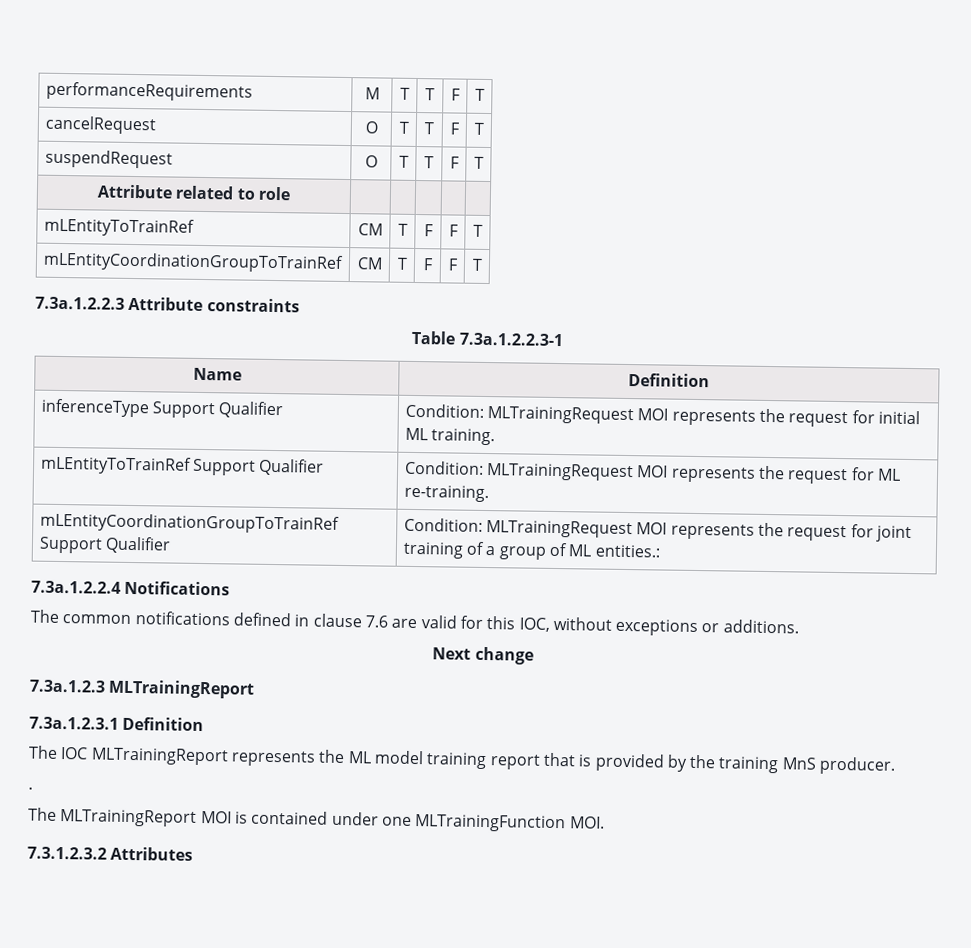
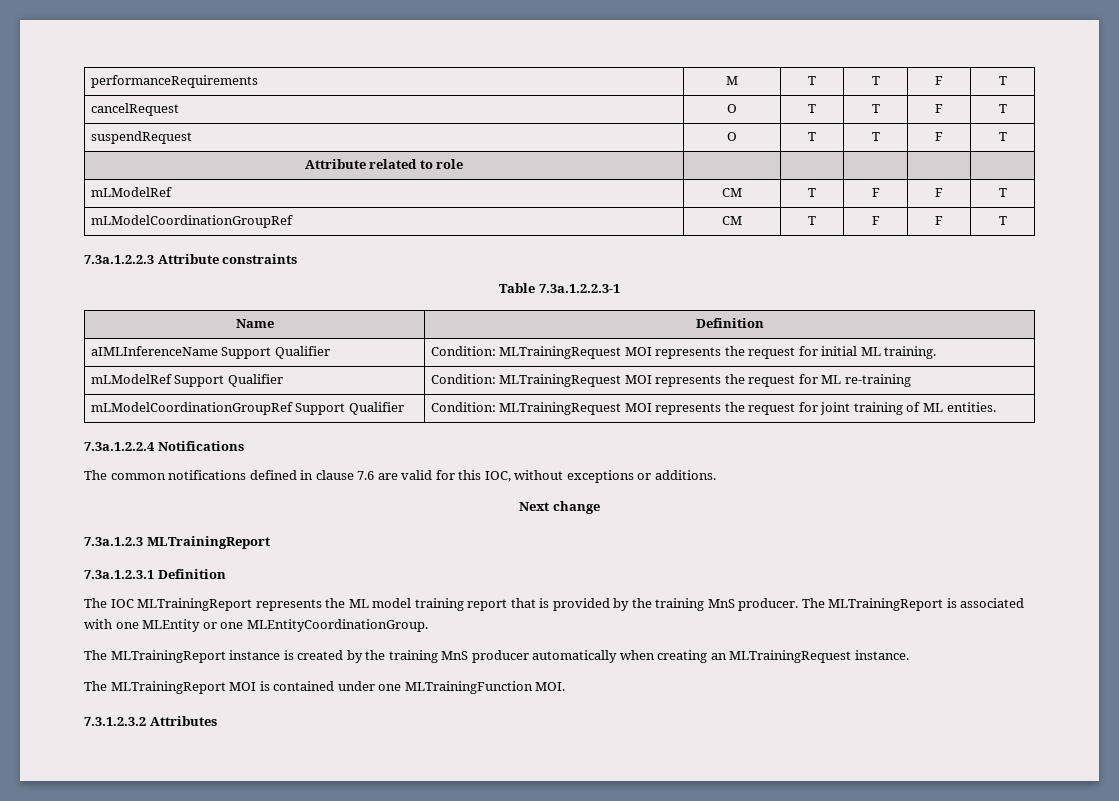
- mLEntityToTrainRef | CM | T | F | F | T
- mLEntityCoordinationGroupToTrainRef | CM | T | F | F | T
+ mLModelRef | CM | T | F | F | T
+ mLModelCoordinationGroupRef | CM | T | F | F | T
- inferenceType Support Qualifier | Condition: MLTrainingRequest MOI represents the request for initial ML training.
+ aIMLInferenceName Support Qualifier | Condition: MLTrainingRequest MOI represents the request for initial ML training.
- mLEntityToTrainRef Support Qualifier | Condition: MLTrainingRequest MOI represents the request for ML re-training.
- mLEntityCoordinationGroupToTrainRef Support Qualifier | Condition: MLTrainingRequest MOI represents the request for joint training of a group of ML entities.:
+ mLModelRef Support Qualifier | Condition: MLTrainingRequest MOI represents the request for ML re-training
+ mLModelCoordinationGroupRef Support Qualifier | Condition: MLTrainingRequest MOI represents the request for joint training of ML entities.
- The IOC MLTrainingReport represents the ML model training report that is provided by the training MnS producer.
- .
+ The IOC MLTrainingReport represents the ML model training report that is provided by the training MnS producer. The MLTrainingReport is associated with one MLEntity or one MLEntityCoordinationGroup.
+ The MLTrainingReport instance is created by the training MnS producer automatically when creating an MLTrainingRequest instance.

